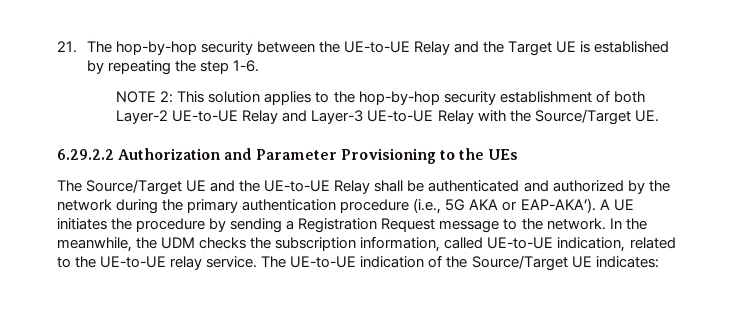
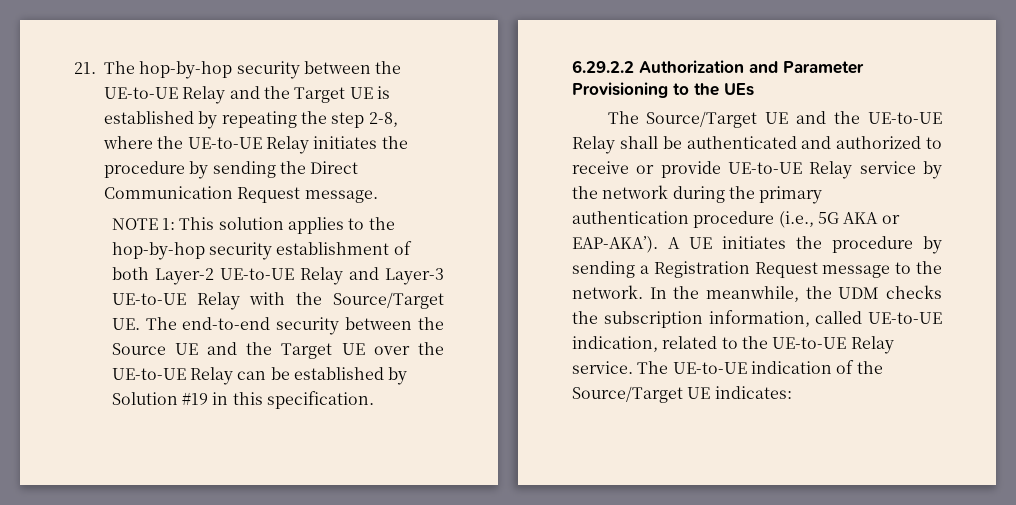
- 21. The hop-by-hop security between the UE-to-UE Relay and the Target UE is established by repeating the step 1-6.
+ 21. The hop-by-hop security between the UE-to-UE Relay and the Target UE is established by repeating the step 2-8, where the UE-to-UE Relay initiates the procedure by sending the Direct Communication Request message.
- NOTE 2: This solution applies to the hop-by-hop security establishment of both Layer-2 UE-to-UE Relay and Layer-3 UE-to-UE Relay with the Source/Target UE.
+ NOTE 1: This solution applies to the hop-by-hop security establishment of both Layer-2 UE-to-UE Relay and Layer-3 UE-to-UE Relay with the Source/Target UE. The end-to-end security between the Source UE and the Target UE over the UE-to-UE Relay can be established by Solution #19 in this specification.
- The Source/Target UE and the UE-to-UE Relay shall be authenticated and authorized by the network during the primary authentication procedure (i.e., 5G AKA or EAP-AKA’).
+ The Source/Target UE and the UE-to-UE Relay shall be authenticated and authorized to receive or provide UE-to-UE Relay service by the network during the primary authentication procedure (i.e., 5G AKA or EAP-AKA’).
- In the meanwhile, the UDM checks the subscription information, called UE-to-UE indication, related to the UE-to-UE relay service.
+ In the meanwhile, the UDM checks the subscription information, called UE-to-UE indication, related to the UE-to-UE Relay service.

